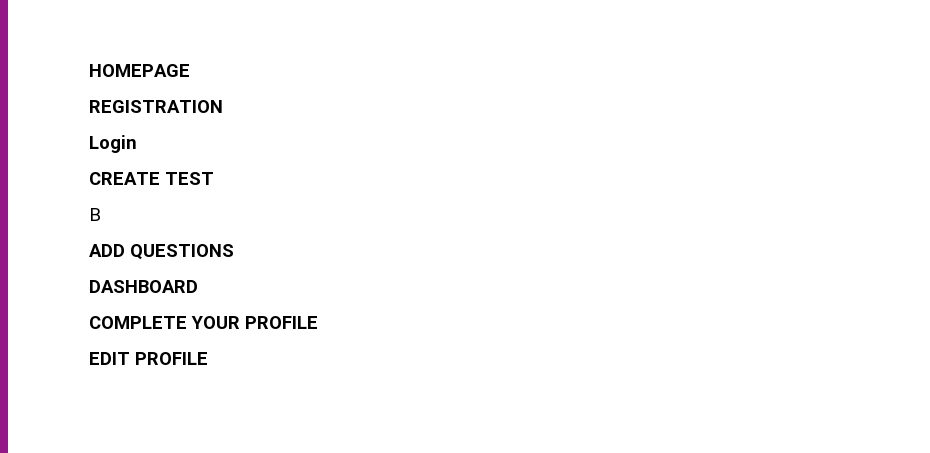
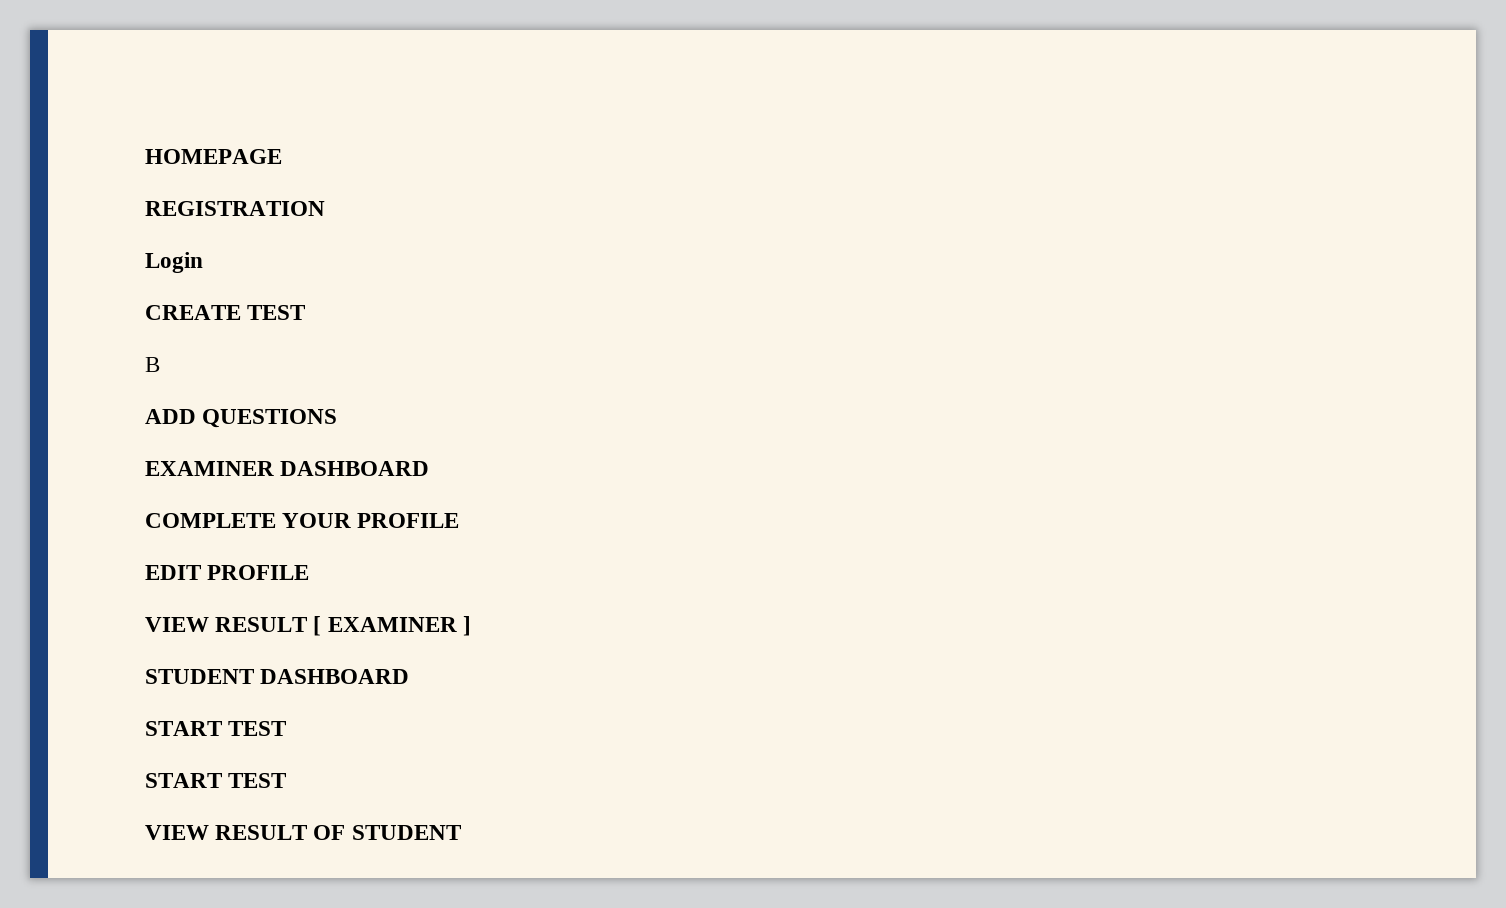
- DASHBOARD
+ EXAMINER DASHBOARD
+ VIEW RESULT [ EXAMINER ]
+ STUDENT DASHBOARD
+ START TEST
+ START TEST
+ VIEW RESULT OF STUDENT

